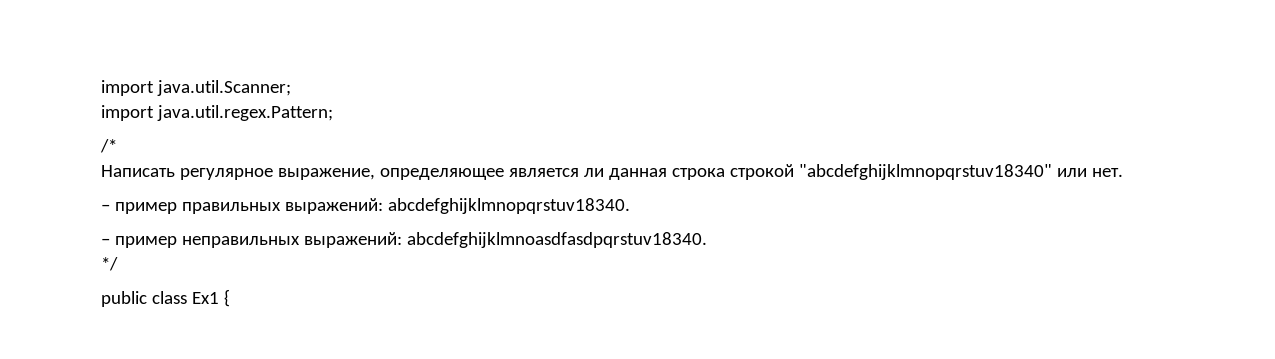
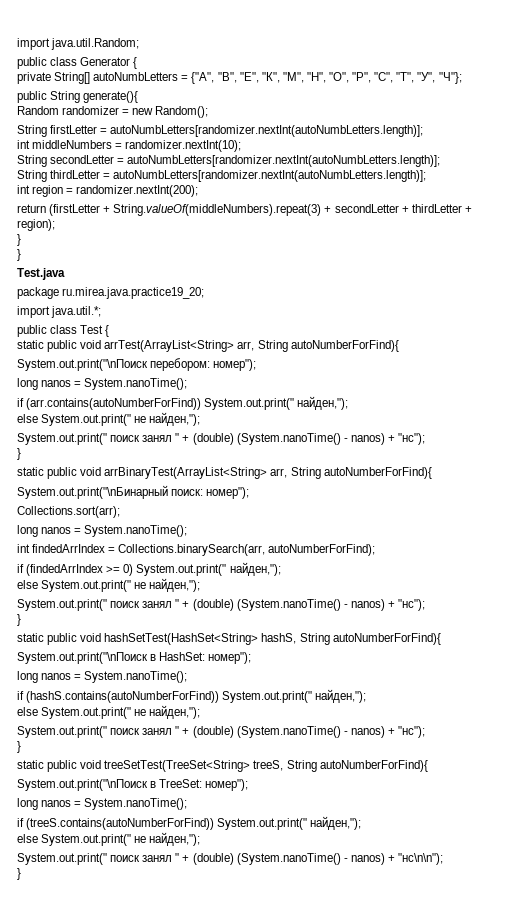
- import java.util.Scanner;
- import java.util.regex.Pattern;
- /*
- Написать регулярное выражение, определяющее является ли данная строка строкой "abcdefghijklmnopqrstuv18340" или нет.
- – пример правильных выражений: abcdefghijklmnopqrstuv18340.
- – пример неправильных выражений: abcdefghijklmnoasdfasdpqrstuv18340.
- */
- public class Ex1 {
+ import java.util.Random;
+ public class Generator {
+ private String[] autoNumbLetters = {"А", "В", "Е", "К", "М", "Н", "О", "Р", "С", "Т", "У", "Ч"};
+ public String generate(){
+ Random randomizer = new Random();
+ String firstLetter = autoNumbLetters[randomizer.nextInt(autoNumbLetters.length)];
+ int middleNumbers = randomizer.nextInt(10);
+ String secondLetter = autoNumbLetters[randomizer.nextInt(autoNumbLetters.length)];
+ String thirdLetter = autoNumbLetters[randomizer.nextInt(autoNumbLetters.length)];
+ int region = randomizer.nextInt(200);
+ return (firstLetter + String.valueOf(middleNumbers).repeat(3) + secondLetter + thirdLetter + region);
+ }
+ }
+ Test.java
+ package ru.mirea.java.practice19_20;
+ import java.util.*;
+ public class Test {
+ static public void arrTest(ArrayList<String> arr, String autoNumberForFind){
+ System.out.print("\nПоиск перебором: номер");
+ long nanos = System.nanoTime();
+ if (arr.contains(autoNumberForFind)) System.out.print(" найден,");
+ else System.out.print(" не найден,");
+ System.out.print(" поиск занял " + (double) (System.nanoTime() - nanos) + "нс");
+ }
+ static public void arrBinaryTest(ArrayList<String> arr, String autoNumberForFind){
+ System.out.print("\nБинарный поиск: номер");
+ Collections.sort(arr);
+ long nanos = System.nanoTime();
+ int findedArrIndex = Collections.binarySearch(arr, autoNumberForFind);
+ if (findedArrIndex >= 0) System.out.print(" найден,");
+ else System.out.print(" не найден,");
+ System.out.print(" поиск занял " + (double) (System.nanoTime() - nanos) + "нс");
+ }
+ static public void hashSetTest(HashSet<String> hashS, String autoNumberForFind){
+ System.out.print("\nПоиск в HashSet: номер");
+ long nanos = System.nanoTime();
+ if (hashS.contains(autoNumberForFind)) System.out.print(" найден,");
+ else System.out.print(" не найден,");
+ System.out.print(" поиск занял " + (double) (System.nanoTime() - nanos) + "нс");
+ }
+ static public void treeSetTest(TreeSet<String> treeS, String autoNumberForFind){
+ System.out.print("\nПоиск в TreeSet: номер");
+ long nanos = System.nanoTime();
+ if (treeS.contains(autoNumberForFind)) System.out.print(" найден,");
+ else System.out.print(" не найден,");
+ System.out.print(" поиск занял " + (double) (System.nanoTime() - nanos) + "нс\n\n");
+ }

